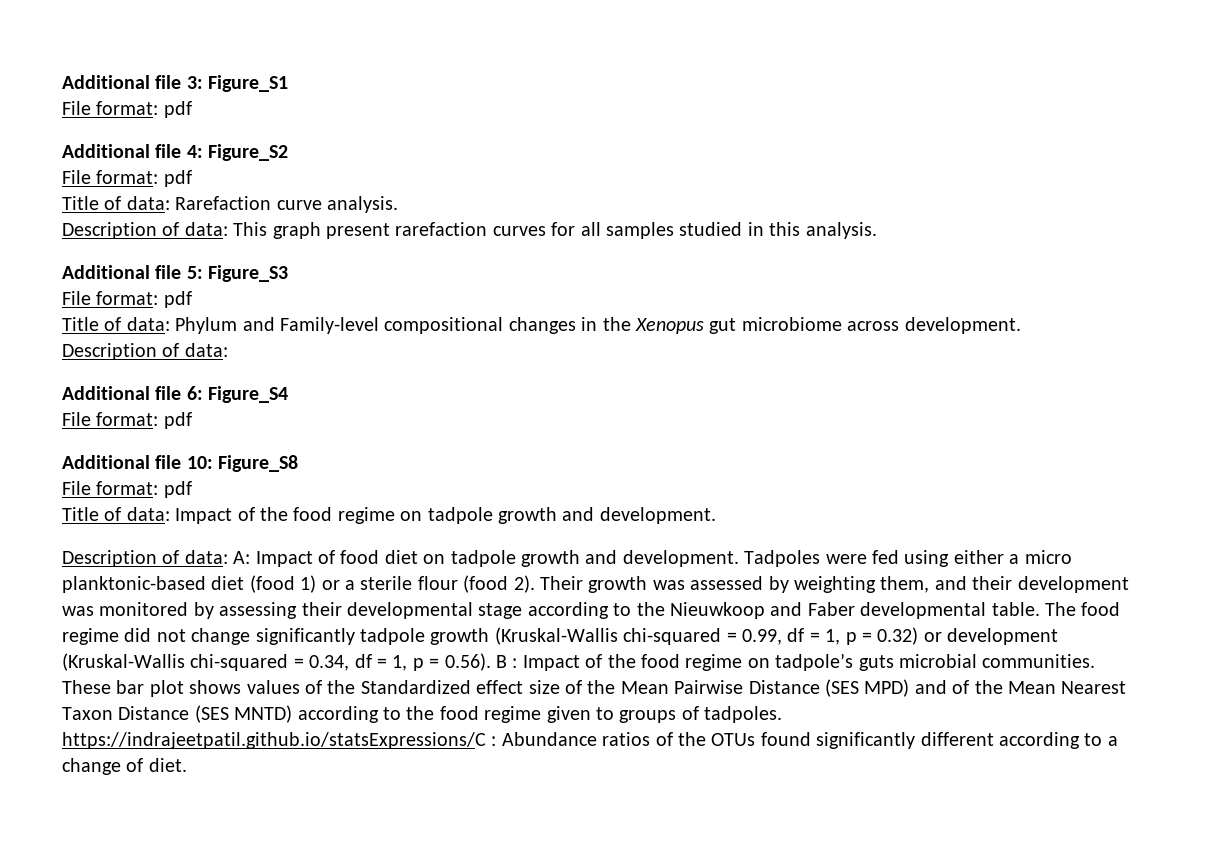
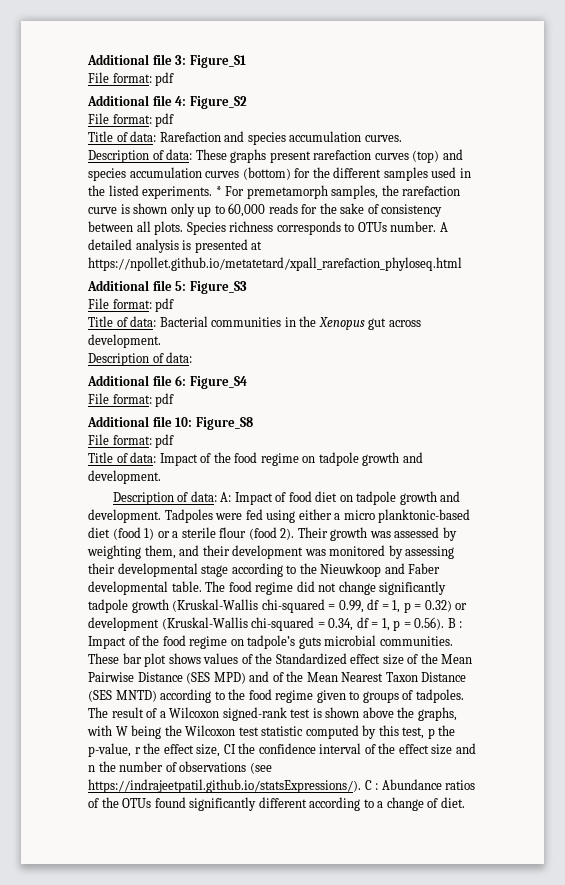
- Title of data: Rarefaction curve analysis.
- Description of data: This graph present rarefaction curves for all samples studied in this analysis.
+ Title of data: Rarefaction and species accumulation curves.
+ Description of data: These graphs present rarefaction curves (top) and species accumulation curves (bottom) for the different samples used in the listed experiments. * For premetamorph samples, the rarefaction curve is shown only up to 60,000 reads for the sake of consistency between all plots. Species richness corresponds to OTUs number. A detailed analysis is presented at https://npollet.github.io/metatetard/xpall_rarefaction_phyloseq.html
- Title of data: Phylum and Family-level compositional changes in the Xenopus gut microbiome across development.
+ Title of data: Bacterial communities in the Xenopus gut across development.
- These bar plot shows values of the Standardized effect size of the Mean Pairwise Distance (SES MPD) and of the Mean Nearest Taxon Distance (SES MNTD) according to the food regime given to groups of tadpoles. https://indrajeetpatil.github.io/statsExpressions/C : Abundance ratios of the OTUs found significantly different according to a change of diet.
+ These bar plot shows values of the Standardized effect size of the Mean Pairwise Distance (SES MPD) and of the Mean Nearest Taxon Distance (SES MNTD) according to the food regime given to groups of tadpoles. The result of a Wilcoxon signed-rank test is shown above the graphs, with W being the Wilcoxon test statistic computed by this test, p the p-value, r the effect size, CI the confidence interval of the effect size and n the number of observations (see https://indrajeetpatil.github.io/statsExpressions/). C : Abundance ratios of the OTUs found significantly different according to a change of diet.

